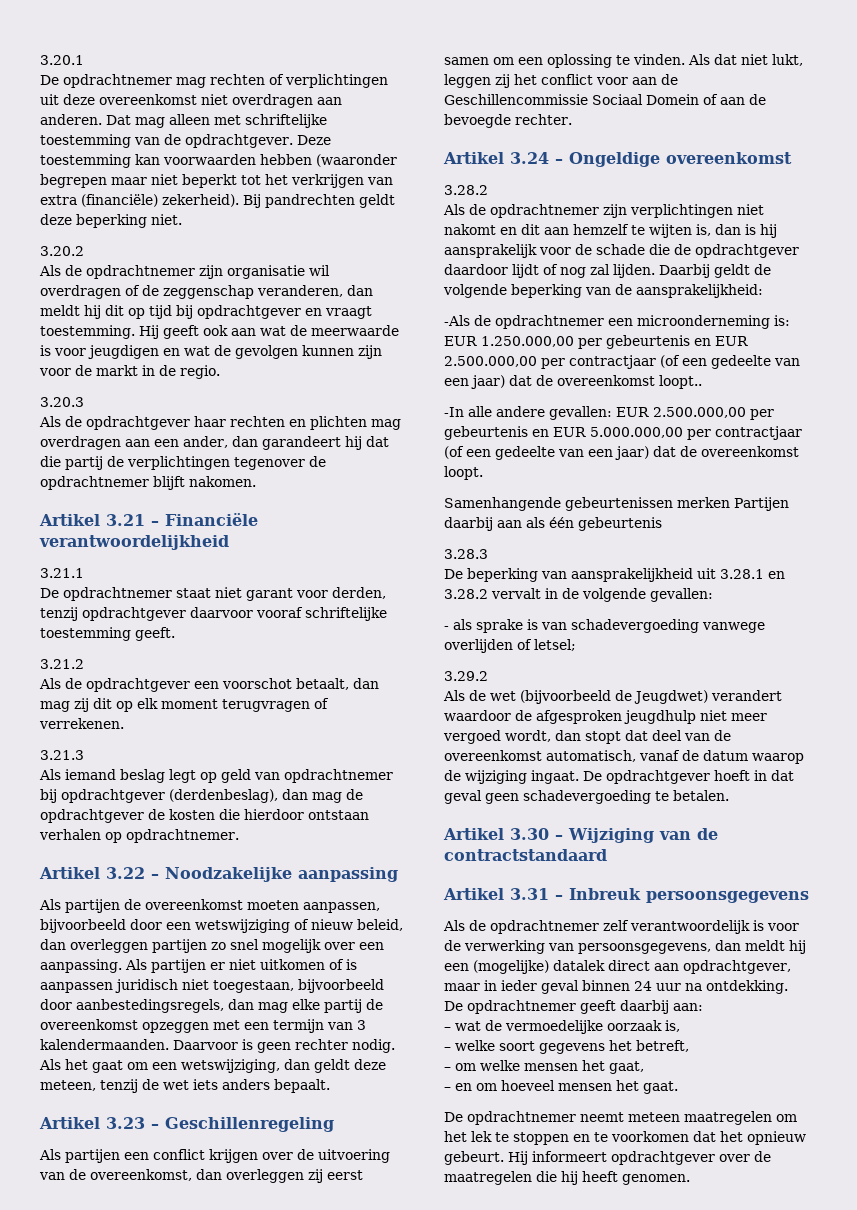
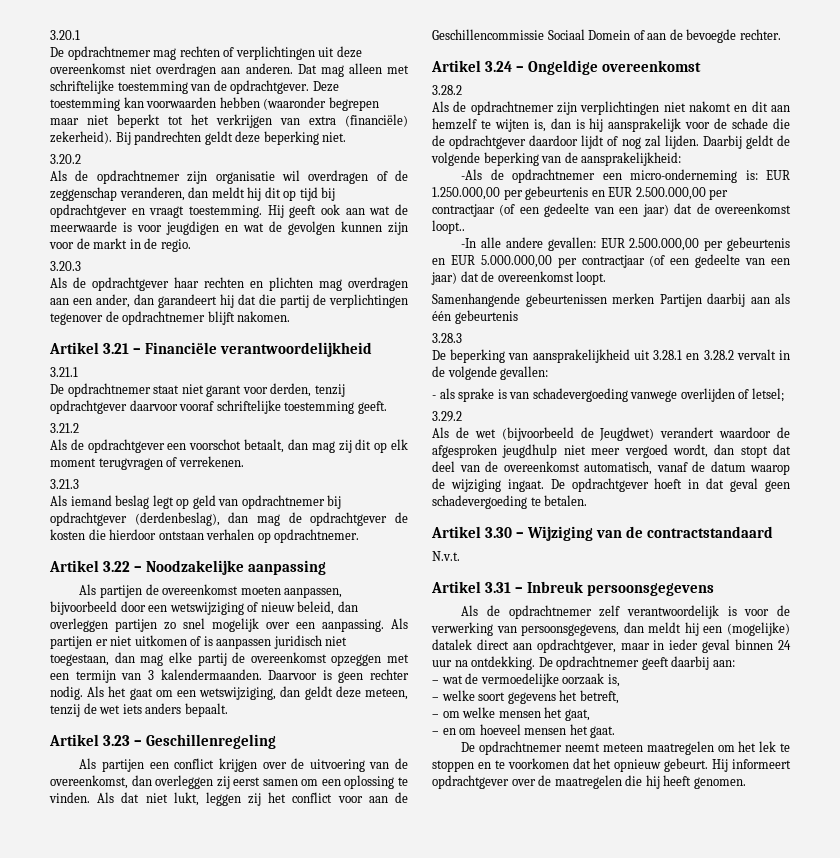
- Als partijen er niet uitkomen of is aanpassen juridisch niet toegestaan, bijvoorbeeld door aanbestedingsregels, dan mag elke partij de overeenkomst opzeggen met een termijn van 3 kalendermaanden.
+ Als partijen er niet uitkomen of is aanpassen juridisch niet toegestaan, dan mag elke partij de overeenkomst opzeggen met een termijn van 3 kalendermaanden.
- -Als de opdrachtnemer een microonderneming is: EUR 1.250.000,00 per gebeurtenis en EUR 2.500.000,00 per contractjaar (of een gedeelte van een jaar) dat de overeenkomst loopt..
+ -Als de opdrachtnemer een micro-onderneming is: EUR 1.250.000,00 per gebeurtenis en EUR 2.500.000,00 per contractjaar (of een gedeelte van een jaar) dat de overeenkomst loopt..
+ N.v.t.

